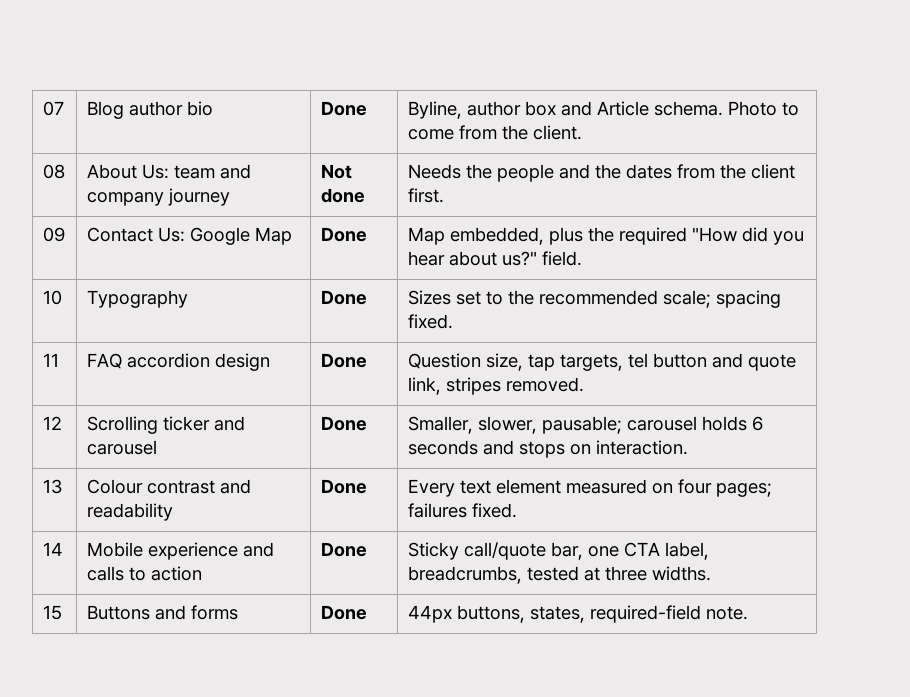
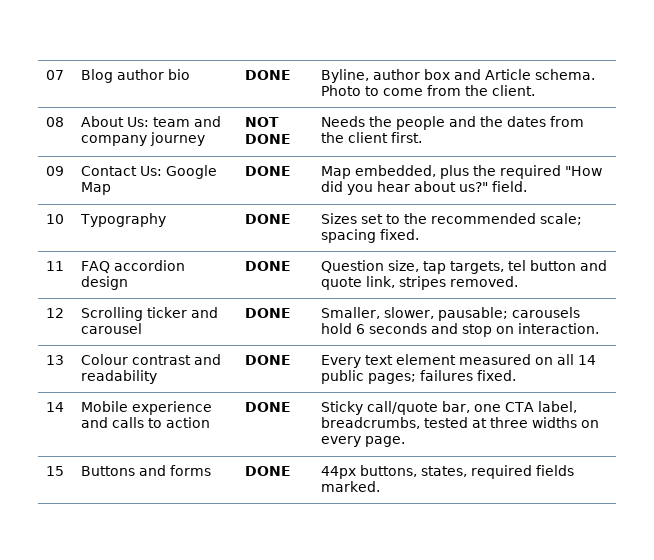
- 07 | Blog author bio | Done | Byline, author box and Article schema. Photo to come from the client.
+ 07 | Blog author bio | DONE | Byline, author box and Article schema. Photo to come from the client.
- 08 | About Us: team and company journey | Not done | Needs the people and the dates from the client first.
+ 08 | About Us: team and company journey | NOT DONE | Needs the people and the dates from the client first.
- 09 | Contact Us: Google Map | Done | Map embedded, plus the required "How did you hear about us?" field.
+ 09 | Contact Us: Google Map | DONE | Map embedded, plus the required "How did you hear about us?" field.
- 10 | Typography | Done | Sizes set to the recommended scale; spacing fixed.
+ 10 | Typography | DONE | Sizes set to the recommended scale; spacing fixed.
- 11 | FAQ accordion design | Done | Question size, tap targets, tel button and quote link, stripes removed.
+ 11 | FAQ accordion design | DONE | Question size, tap targets, tel button and quote link, stripes removed.
- 12 | Scrolling ticker and carousel | Done | Smaller, slower, pausable; carousel holds 6 seconds and stops on interaction.
+ 12 | Scrolling ticker and carousel | DONE | Smaller, slower, pausable; carousels hold 6 seconds and stop on interaction.
- 13 | Colour contrast and readability | Done | Every text element measured on four pages; failures fixed.
+ 13 | Colour contrast and readability | DONE | Every text element measured on all 14 public pages; failures fixed.
- 14 | Mobile experience and calls to action | Done | Sticky call/quote bar, one CTA label, breadcrumbs, tested at three widths.
+ 14 | Mobile experience and calls to action | DONE | Sticky call/quote bar, one CTA label, breadcrumbs, tested at three widths on every page.
- 15 | Buttons and forms | Done | 44px buttons, states, required-field note.
+ 15 | Buttons and forms | DONE | 44px buttons, states, required fields marked.

